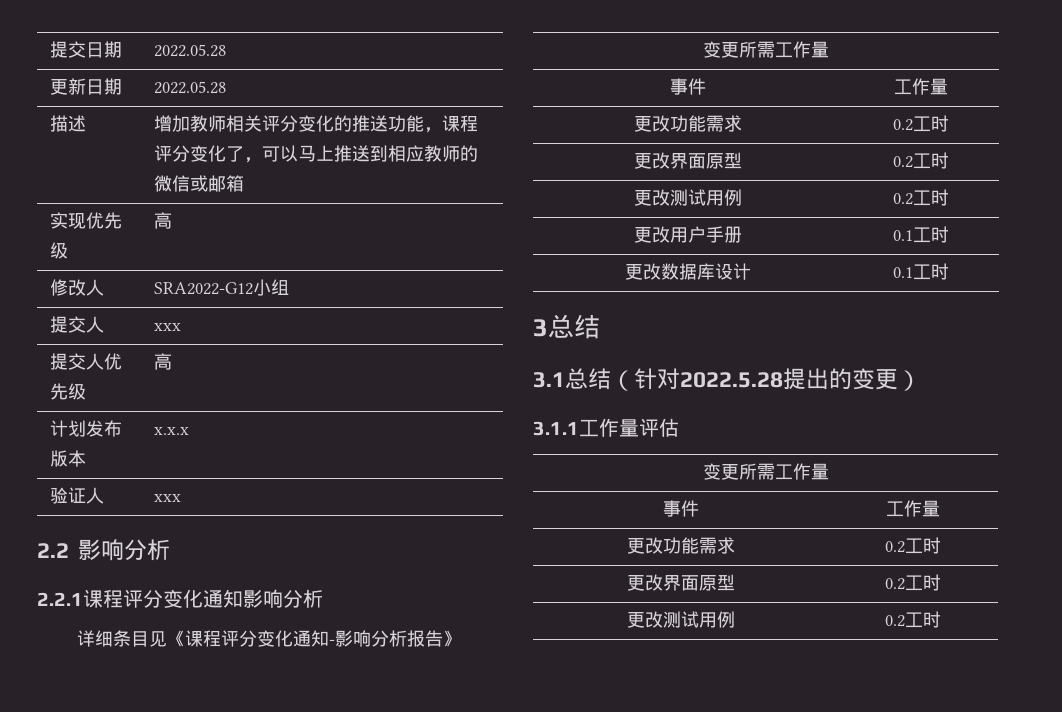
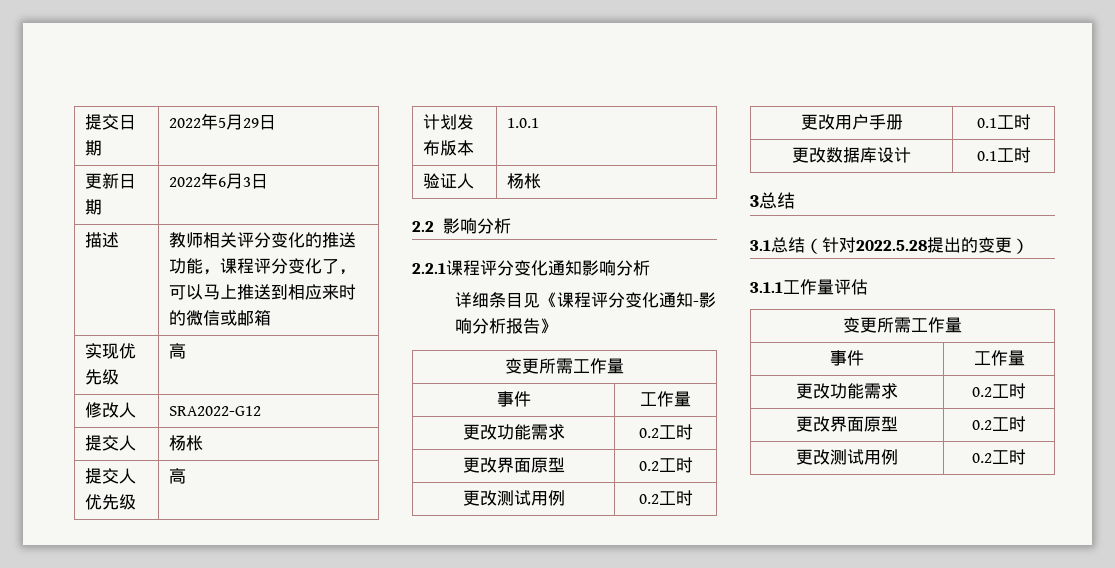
- 提交日期 | 2022.05.28
- 更新日期 | 2022.05.28
+ 提交日期 | 2022年5月29日
+ 更新日期 | 2022年6月3日
- 描述 | 增加教师相关评分变化的推送功能，课程评分变化了，可以马上推送到相应教师的微信或邮箱
+ 描述 | 教师相关评分变化的推送功能，课程评分变化了，可以马上推送到相应来时的微信或邮箱
- 修改人 | SRA2022-G12小组
+ 修改人 | SRA2022-G12
- 提交人 | xxx
+ 提交人 | 杨枨
- 计划发布版本 | x.x.x
+ 计划发布版本 | 1.0.1
- 验证人 | xxx
+ 验证人 | 杨枨

